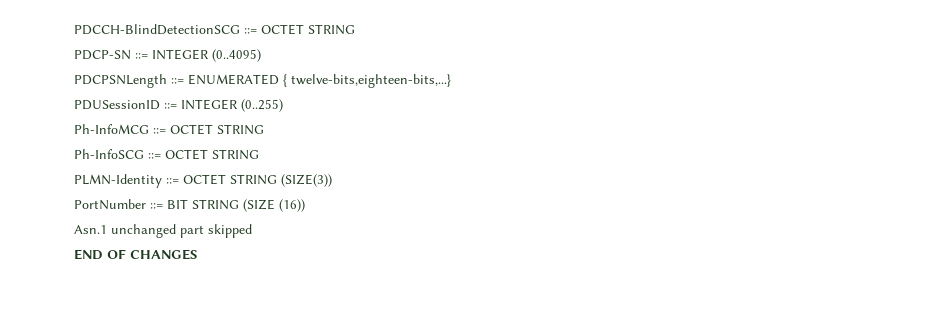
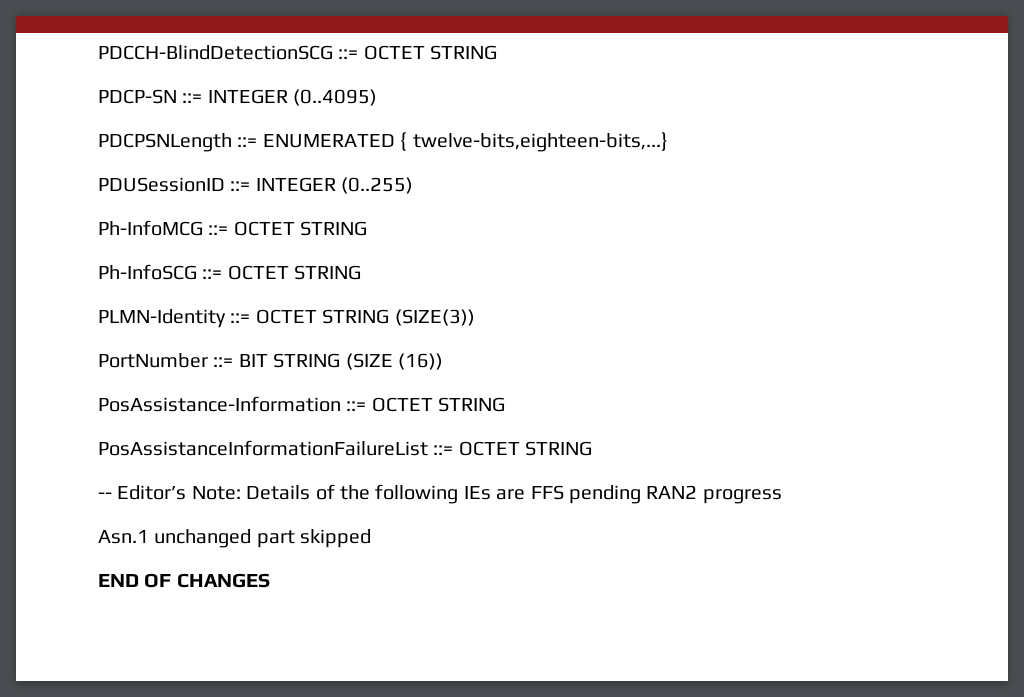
+ PosAssistance-Information ::= OCTET STRING
+ PosAssistanceInformationFailureList ::= OCTET STRING
+ -- Editor’s Note: Details of the following IEs are FFS pending RAN2 progress

